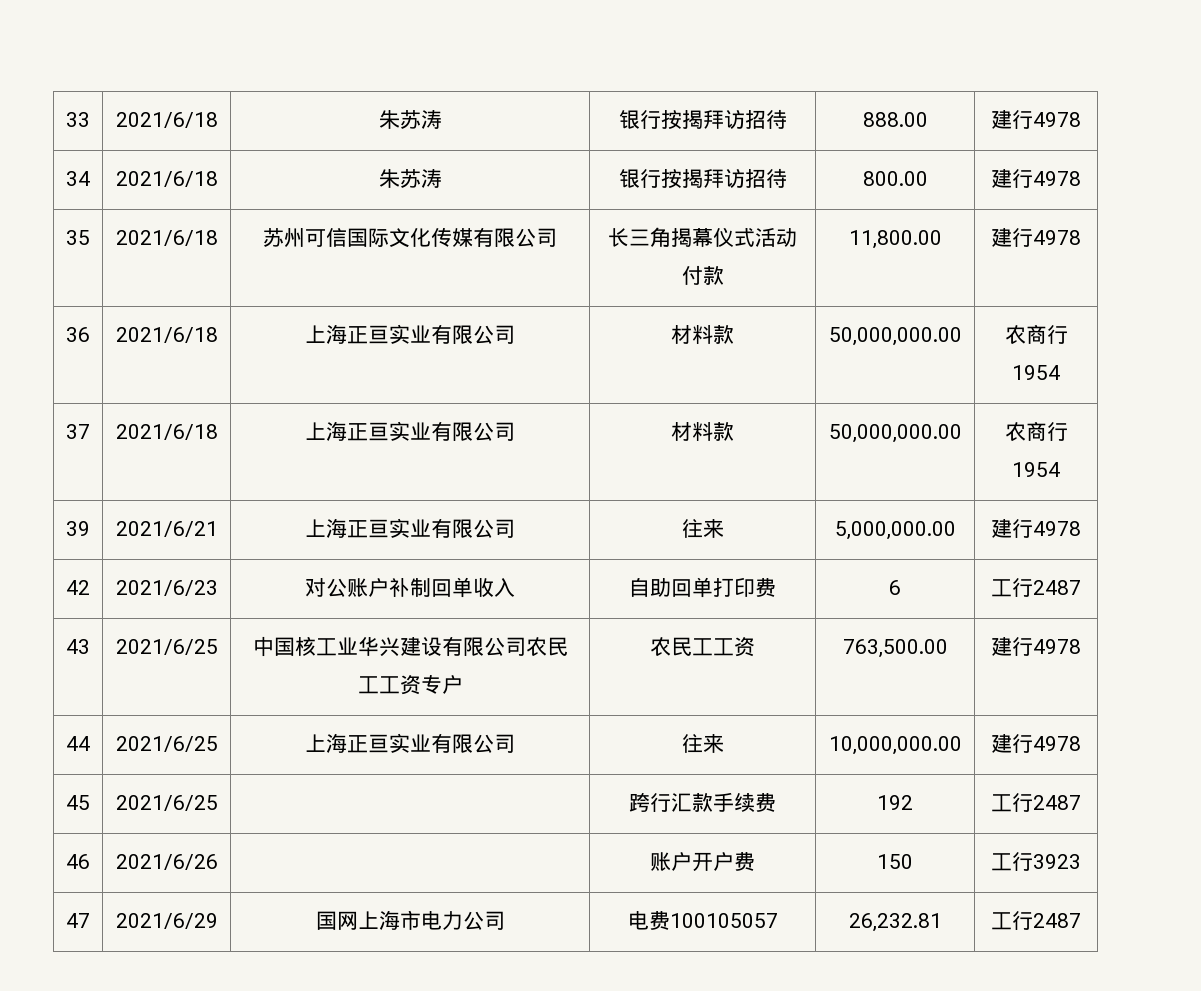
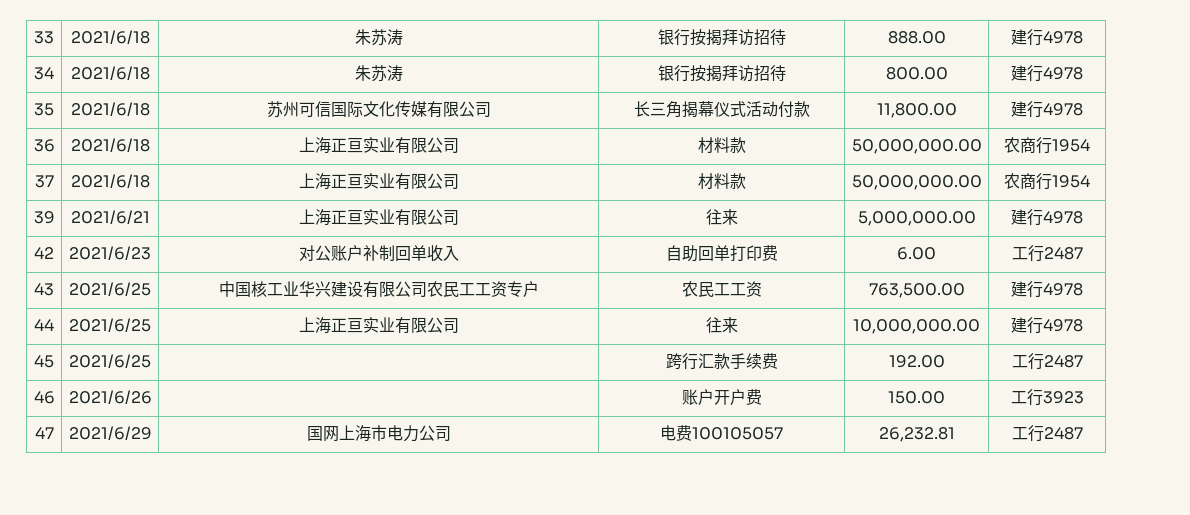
- 42 | 2021/6/23 | 对公账户补制回单收入 | 自助回单打印费 | 6 | 工行2487
+ 42 | 2021/6/23 | 对公账户补制回单收入 | 自助回单打印费 | 6.00 | 工行2487
- 45 | 2021/6/25 | | 跨行汇款手续费 | 192 | 工行2487
+ 45 | 2021/6/25 | | 跨行汇款手续费 | 192.00 | 工行2487
- 46 | 2021/6/26 | | 账户开户费 | 150 | 工行3923
+ 46 | 2021/6/26 | | 账户开户费 | 150.00 | 工行3923

